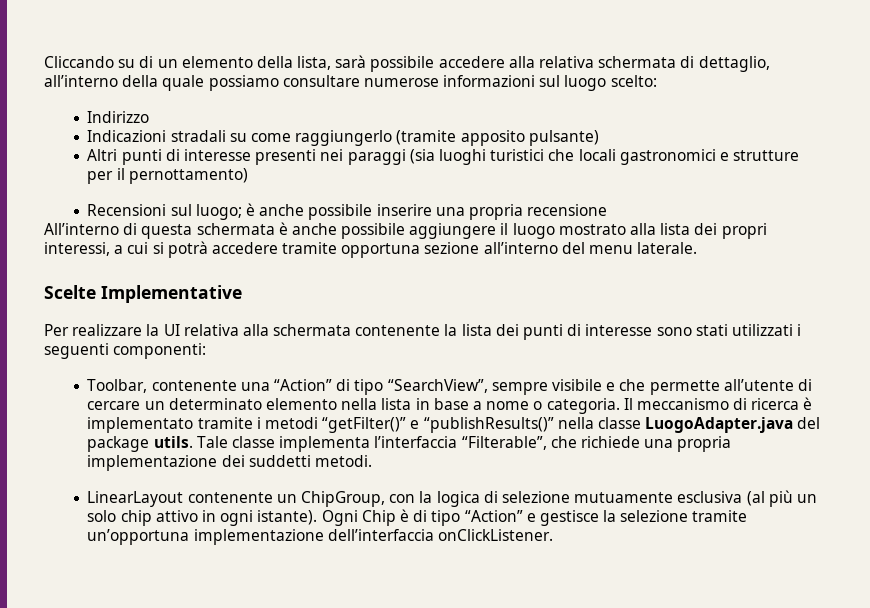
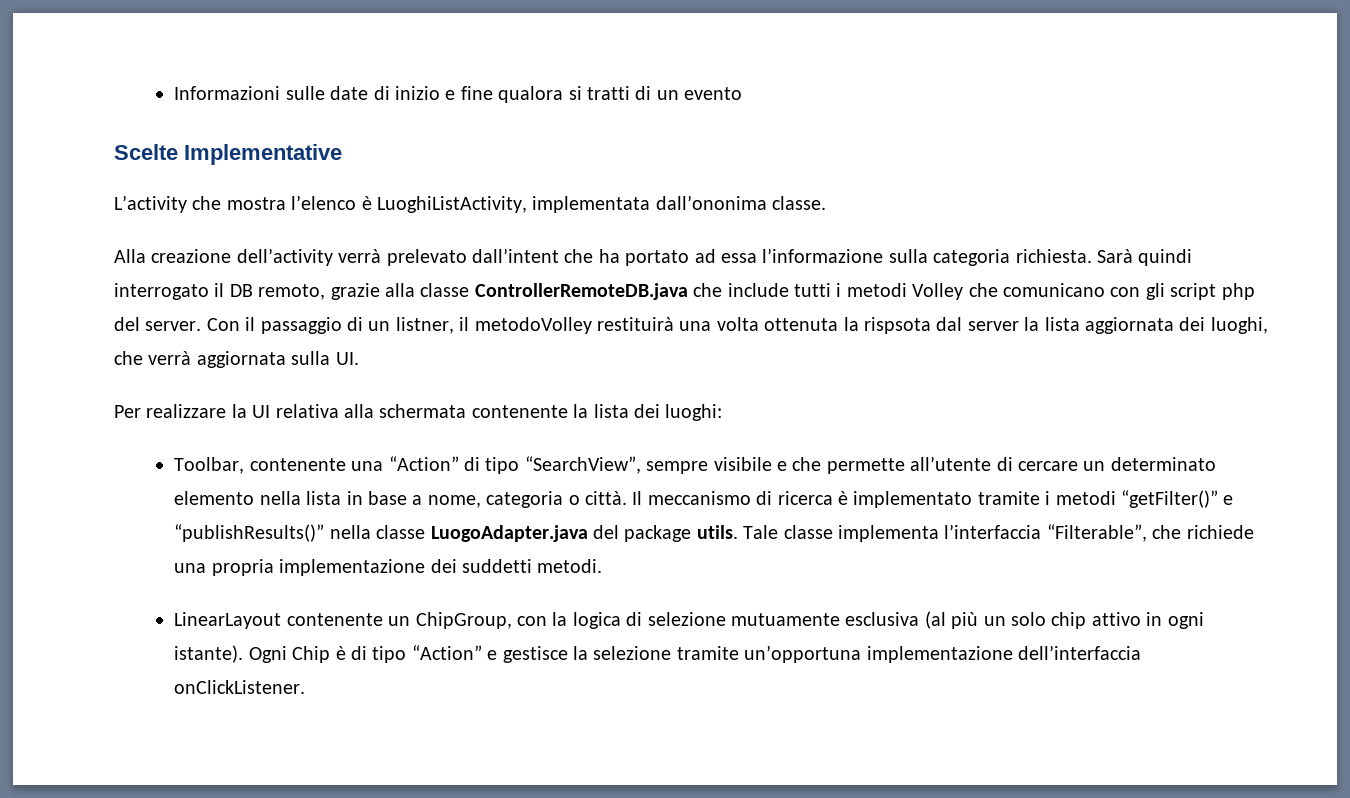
- Cliccando su di un elemento della lista, sarà possibile accedere alla relativa schermata di dettaglio, all’interno della quale possiamo consultare numerose informazioni sul luogo scelto:
- Indirizzo
- Indicazioni stradali su come raggiungerlo (tramite apposito pulsante)
- Altri punti di interesse presenti nei paraggi (sia luoghi turistici che locali gastronomici e strutture per il pernottamento)
- Recensioni sul luogo; è anche possibile inserire una propria recensione
- All’interno di questa schermata è anche possibile aggiungere il luogo mostrato alla lista dei propri interessi, a cui si potrà accedere tramite opportuna sezione all’interno del menu laterale.
+ Informazioni sulle date di inizio e fine qualora si tratti di un evento
  Scelte Implementative
+ L’activity che mostra l’elenco è LuoghiListActivity, implementata dall’ononima classe.
+ Alla creazione dell’activity verrà prelevato dall’intent che ha portato ad essa l’informazione sulla categoria richiesta. Sarà quindi interrogato il DB remoto, grazie alla classe ControllerRemoteDB.java che include tutti i metodi Volley che comunicano con gli script php del server. Con il passaggio di un listner, il metodoVolley restituirà una volta ottenuta la rispsota dal server la lista aggiornata dei luoghi, che verrà aggiornata sulla UI.
- Per realizzare la UI relativa alla schermata contenente la lista dei punti di interesse sono stati utilizzati i seguenti componenti:
+ Per realizzare la UI relativa alla schermata contenente la lista dei luoghi:
- Toolbar, contenente una “Action” di tipo “SearchView”, sempre visibile e che permette all’utente di cercare un determinato elemento nella lista in base a nome o categoria.
+ Toolbar, contenente una “Action” di tipo “SearchView”, sempre visibile e che permette all’utente di cercare un determinato elemento nella lista in base a nome, categoria o città.

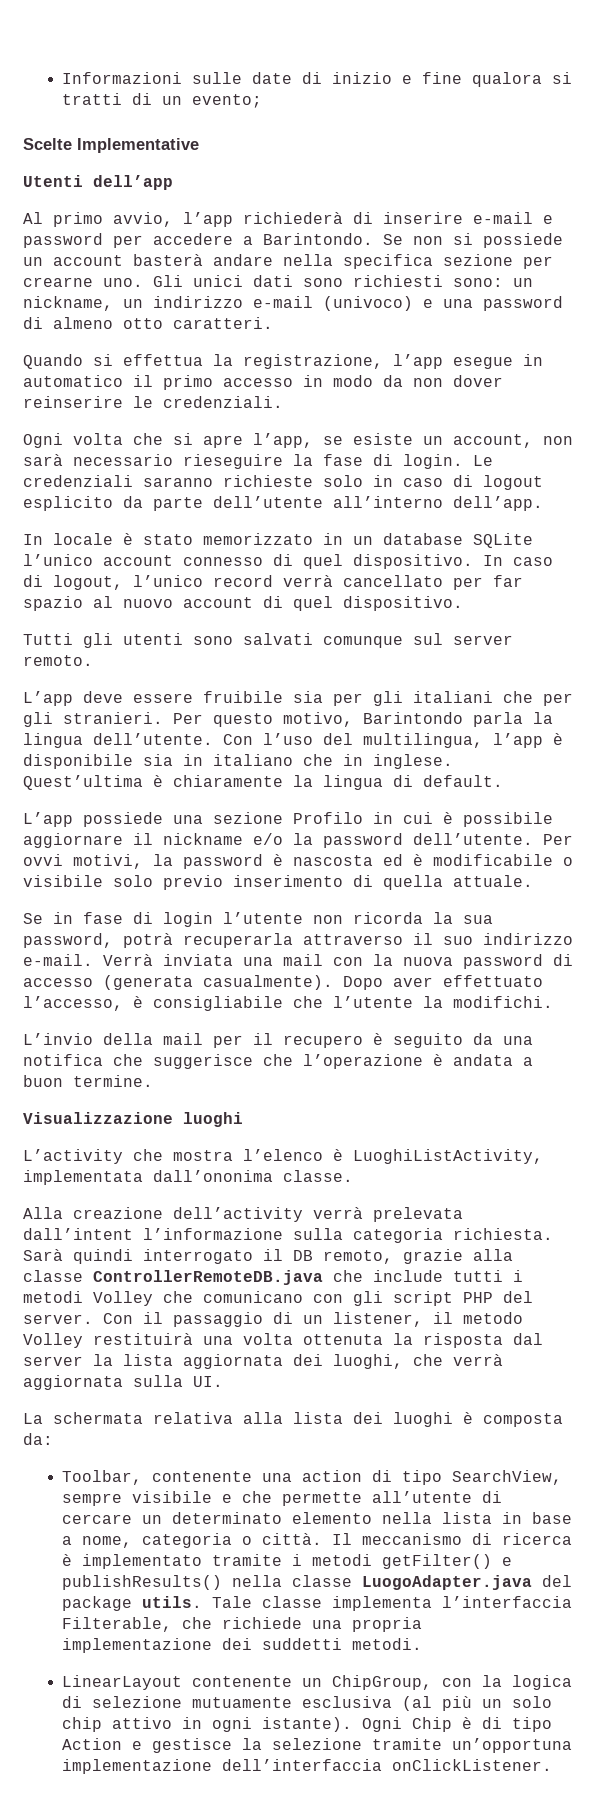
- Informazioni sulle date di inizio e fine qualora si tratti di un evento
+ Informazioni sulle date di inizio e fine qualora si tratti di un evento;
+ Utenti dell’app
+ Al primo avvio, l’app richiederà di inserire e-mail e password per accedere a Barintondo. Se non si possiede un account basterà andare nella specifica sezione per crearne uno. Gli unici dati sono richiesti sono: un nickname, un indirizzo e-mail (univoco) e una password di almeno otto caratteri.
+ Quando si effettua la registrazione, l’app esegue in automatico il primo accesso in modo da non dover reinserire le credenziali.
+ Ogni volta che si apre l’app, se esiste un account, non sarà necessario rieseguire la fase di login. Le credenziali saranno richieste solo in caso di logout esplicito da parte dell’utente all’interno dell’app.
+ In locale è stato memorizzato in un database SQLite l’unico account connesso di quel dispositivo. In caso di logout, l’unico record verrà cancellato per far spazio al nuovo account di quel dispositivo.
+ Tutti gli utenti sono salvati comunque sul server remoto.
+ L’app deve essere fruibile sia per gli italiani che per gli stranieri. Per questo motivo, Barintondo parla la lingua dell’utente. Con l’uso del multilingua, l’app è disponibile sia in italiano che in inglese. Quest’ultima è chiaramente la lingua di default.
+ L’app possiede una sezione Profilo in cui è possibile aggiornare il nickname e/o la password dell’utente. Per ovvi motivi, la password è nascosta ed è modificabile o visibile solo previo inserimento di quella attuale.
+ Se in fase di login l’utente non ricorda la sua password, potrà recuperarla attraverso il suo indirizzo e-mail. Verrà inviata una mail con la nuova password di accesso (generata casualmente). Dopo aver effettuato l’accesso, è consigliabile che l’utente la modifichi.
+ L’invio della mail per il recupero è seguito da una notifica che suggerisce che l’operazione è andata a buon termine.
+ Visualizzazione luoghi
- Alla creazione dell’activity verrà prelevato dall’intent che ha portato ad essa l’informazione sulla categoria richiesta.
+ Alla creazione dell’activity verrà prelevata dall’intent l’informazione sulla categoria richiesta.
- Sarà quindi interrogato il DB remoto, grazie alla classe ControllerRemoteDB.java che include tutti i metodi Volley che comunicano con gli script php del server.
+ Sarà quindi interrogato il DB remoto, grazie alla classe ControllerRemoteDB.java che include tutti i metodi Volley che comunicano con gli script PHP del server.
- Con il passaggio di un listner, il metodoVolley restituirà una volta ottenuta la rispsota dal server la lista aggiornata dei luoghi, che verrà aggiornata sulla UI.
+ Con il passaggio di un listener, il metodo Volley restituirà una volta ottenuta la risposta dal server la lista aggiornata dei luoghi, che verrà aggiornata sulla UI.
- Per realizzare la UI relativa alla schermata contenente la lista dei luoghi:
+ La schermata relativa alla lista dei luoghi è composta da:
- Toolbar, contenente una “Action” di tipo “SearchView”, sempre visibile e che permette all’utente di cercare un determinato elemento nella lista in base a nome, categoria o città.
+ Toolbar, contenente una action di tipo SearchView, sempre visibile e che permette all’utente di cercare un determinato elemento nella lista in base a nome, categoria o città.
- Il meccanismo di ricerca è implementato tramite i metodi “getFilter()” e “publishResults()” nella classe LuogoAdapter.java del package utils.
+ Il meccanismo di ricerca è implementato tramite i metodi getFilter() e publishResults() nella classe LuogoAdapter.java del package utils.
- Tale classe implementa l’interfaccia “Filterable”, che richiede una propria implementazione dei suddetti metodi.
+ Tale classe implementa l’interfaccia Filterable, che richiede una propria implementazione dei suddetti metodi.
- Ogni Chip è di tipo “Action” e gestisce la selezione tramite un’opportuna implementazione dell’interfaccia onClickListener.
+ Ogni Chip è di tipo Action e gestisce la selezione tramite un’opportuna implementazione dell’interfaccia onClickListener.

